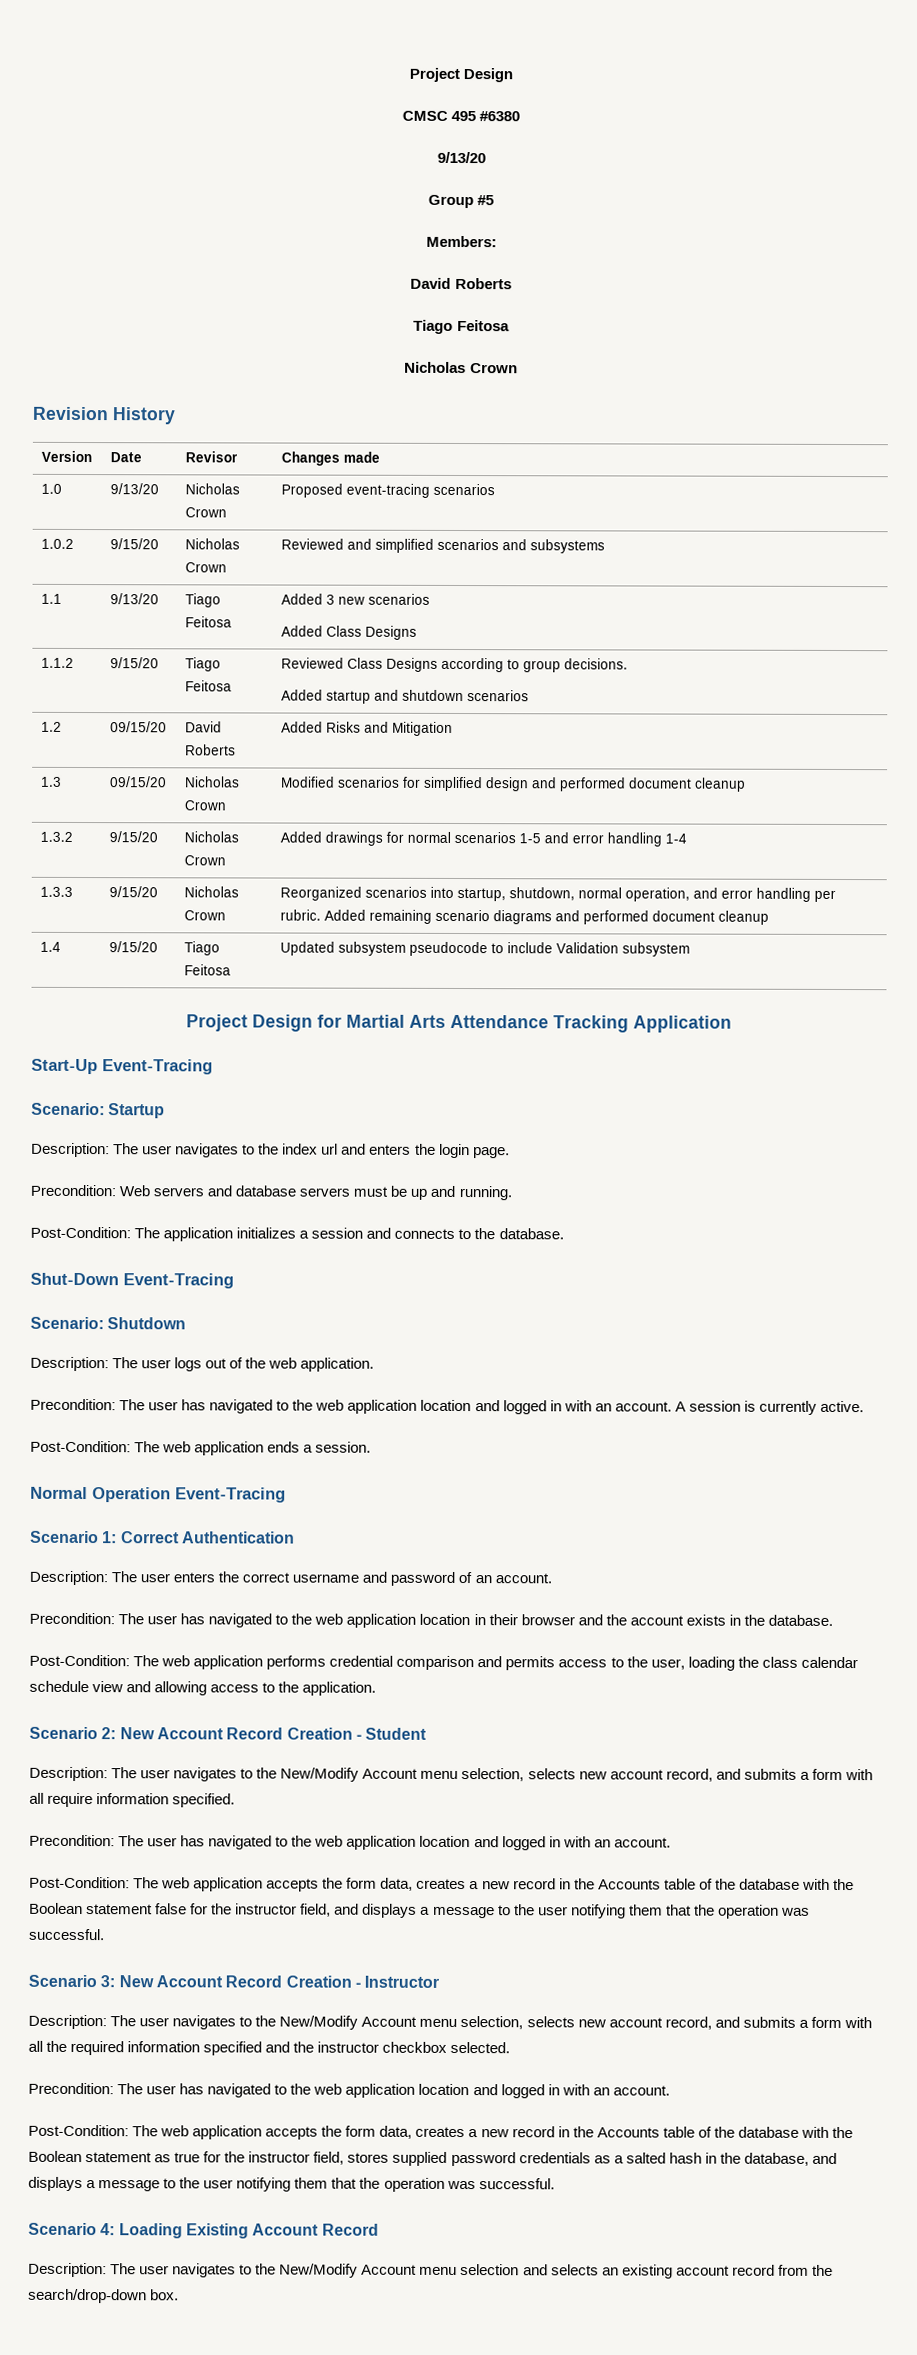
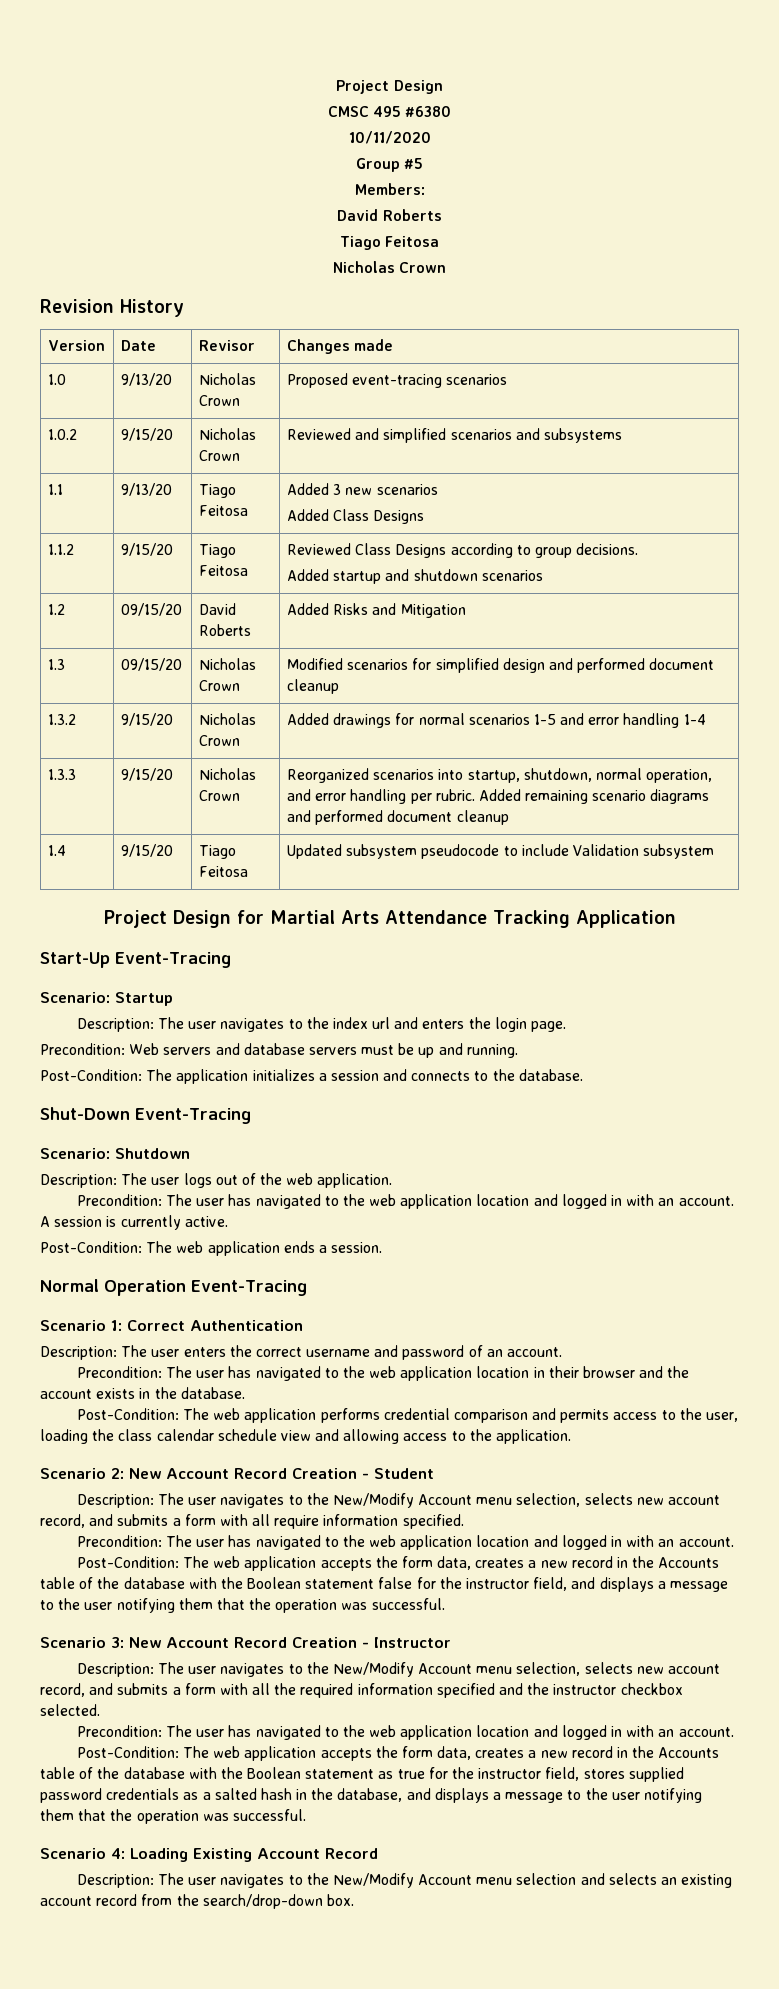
  CMSC 495 #6380
- 9/13/20
+ 10/11/2020

